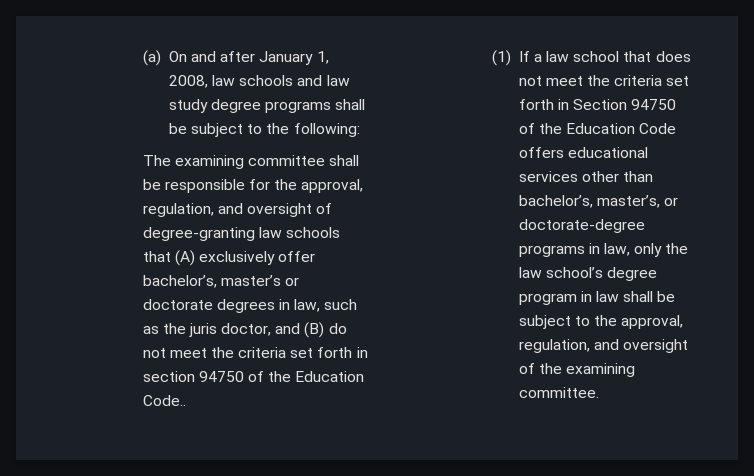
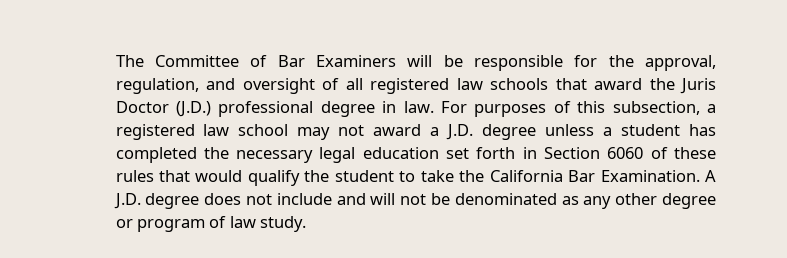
- (a) On and after January 1, 2008, law schools and law study degree programs shall be subject to the following:
- The examining committee shall be responsible for the approval, regulation, and oversight of degree-granting law schools that (A) exclusively offer bachelor’s, master’s or doctorate degrees in law, such as the juris doctor, and (B) do not meet the criteria set forth in section 94750 of the Education Code..
- (1) If a law school that does not meet the criteria set forth in Section 94750 of the Education Code offers educational services other than bachelor’s, master’s, or doctorate-degree programs in law, only the law school’s degree program in law shall be subject to the approval, regulation, and oversight of the examining committee.
+ The Committee of Bar Examiners will be responsible for the approval, regulation, and oversight of all registered law schools that award the Juris Doctor (J.D.) professional degree in law. For purposes of this subsection, a registered law school may not award a J.D. degree unless a student has completed the necessary legal education set forth in Section 6060 of these rules that would qualify the student to take the California Bar Examination. A J.D. degree does not include and will not be denominated as any other degree or program of law study.

